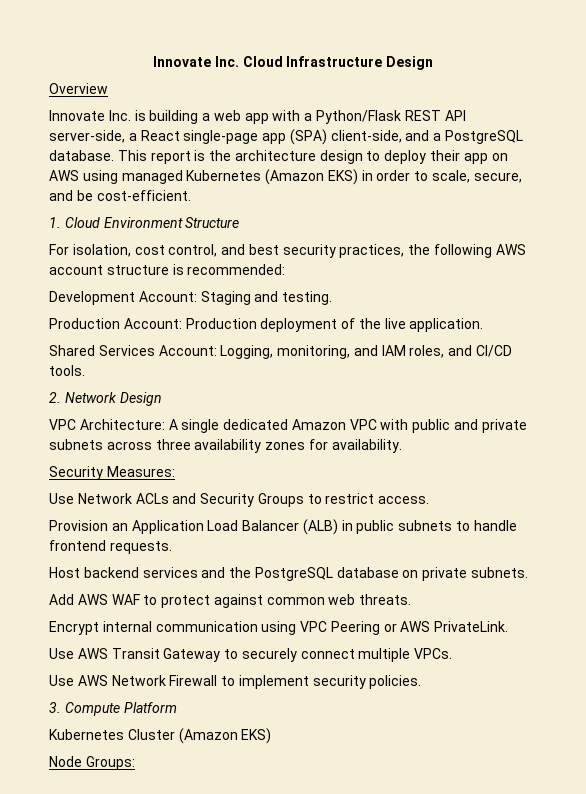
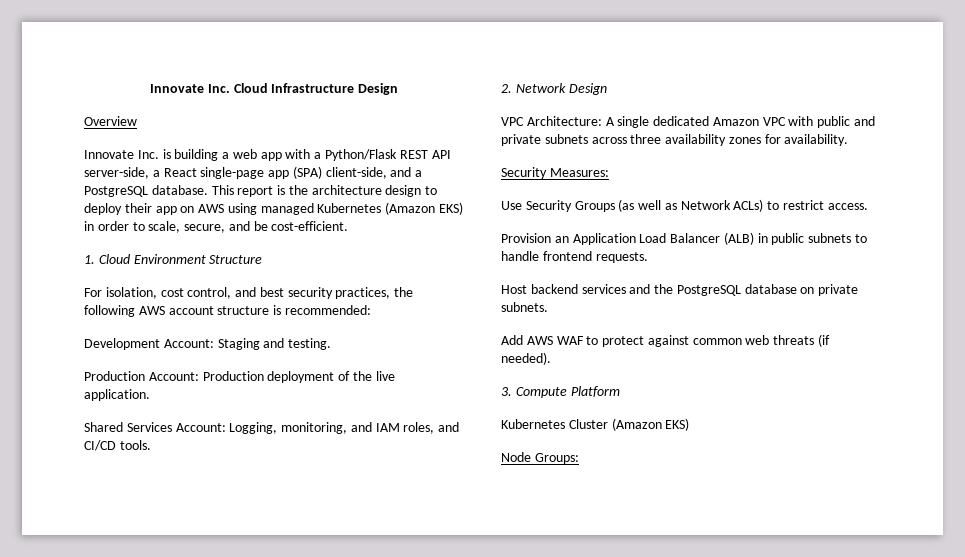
- Use Network ACLs and Security Groups to restrict access.
+ Use Security Groups (as well as Network ACLs) to restrict access.
- Add AWS WAF to protect against common web threats.
- Encrypt internal communication using VPC Peering or AWS PrivateLink.
- Use AWS Transit Gateway to securely connect multiple VPCs.
- Use AWS Network Firewall to implement security policies.
+ Add AWS WAF to protect against common web threats (if needed).

